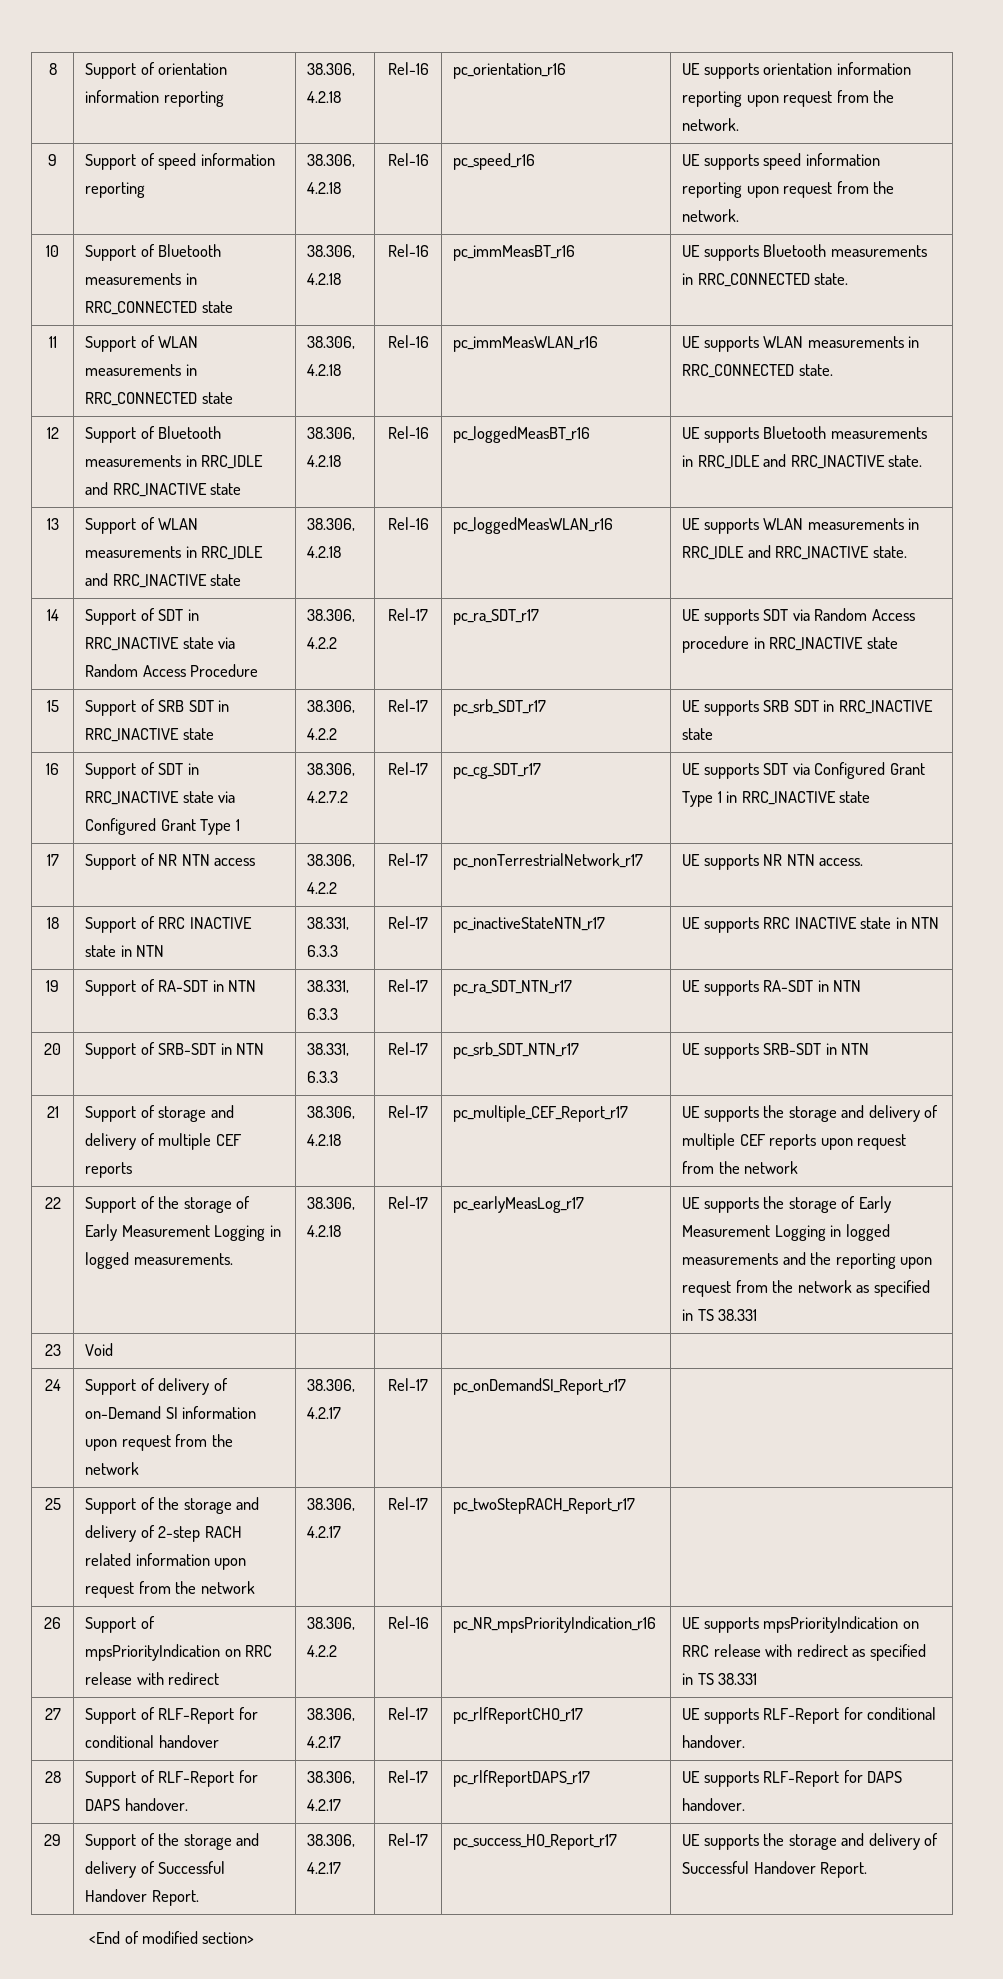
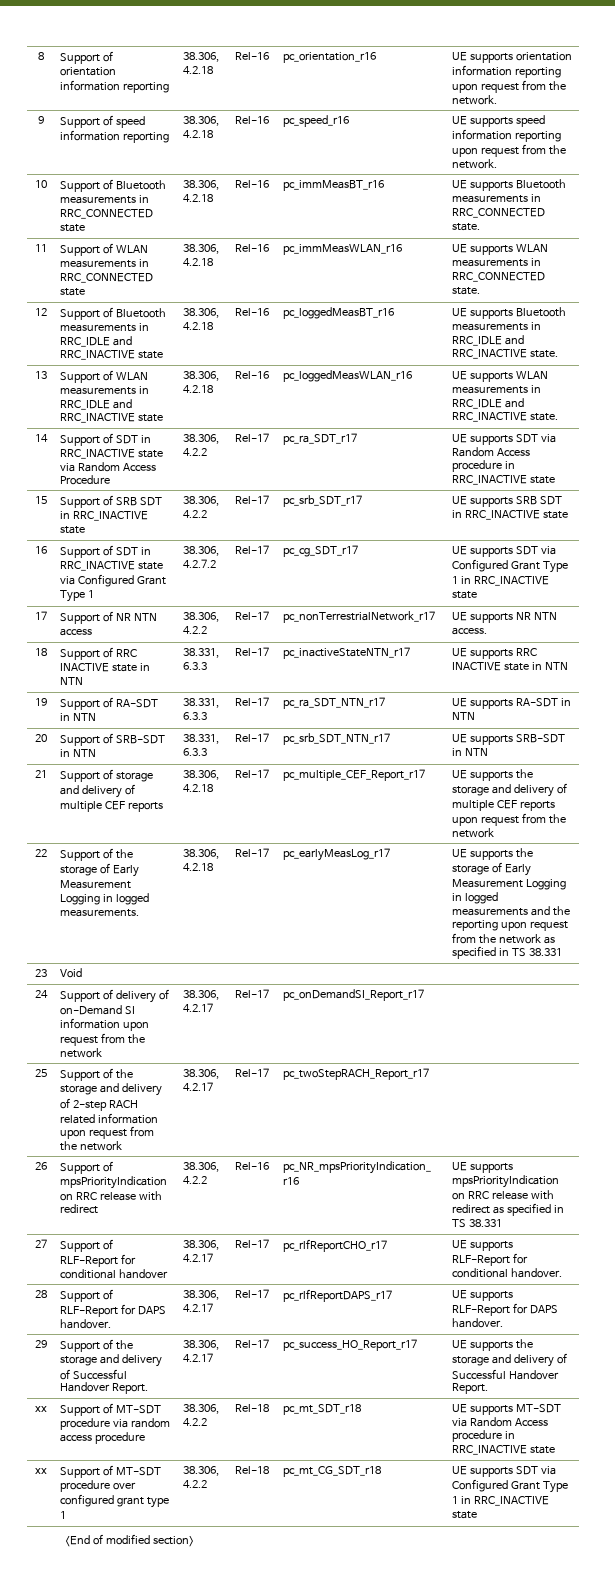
+ xx | Support of MT-SDT procedure via random access procedure | 38.306, 4.2.2 | Rel-18 | pc_mt_SDT_r18 | UE supports MT-SDT via Random Access procedure in RRC_INACTIVE state
+ xx | Support of MT-SDT procedure over configured grant type 1 | 38.306, 4.2.2 | Rel-18 | pc_mt_CG_SDT_r18 | UE supports SDT via Configured Grant Type 1 in RRC_INACTIVE state

